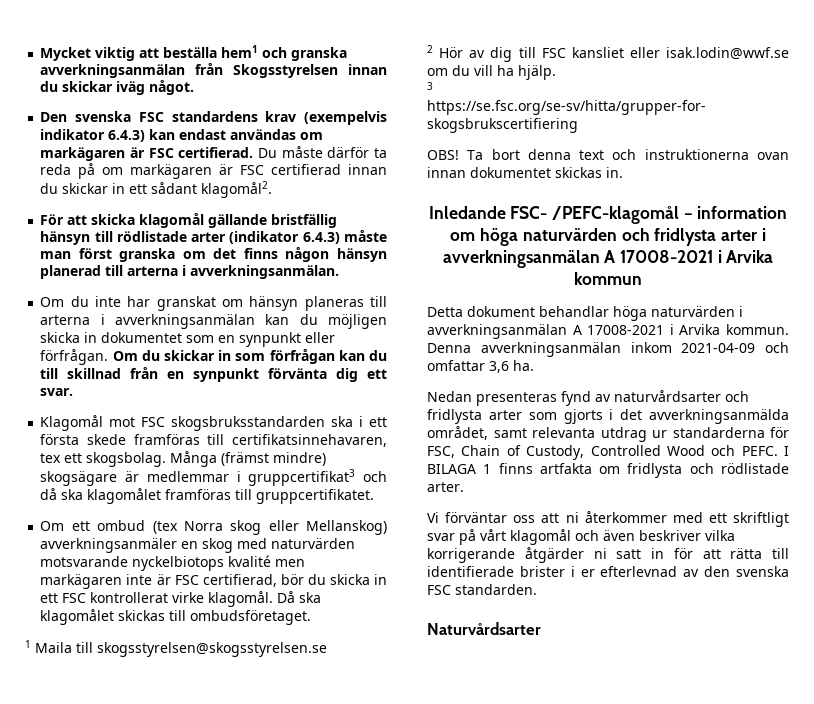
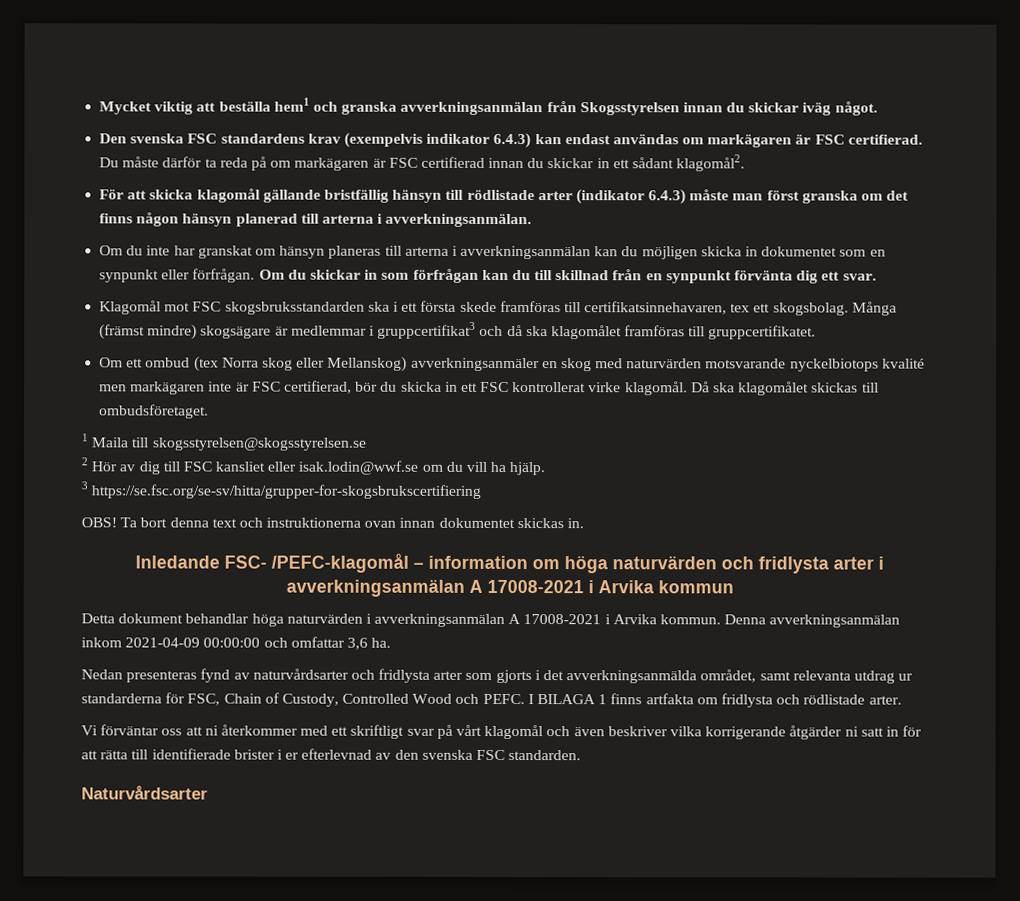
- Denna avverkningsanmälan inkom 2021-04-09 och omfattar 3,6 ha.
+ Denna avverkningsanmälan inkom 2021-04-09 00:00:00 och omfattar 3,6 ha.

